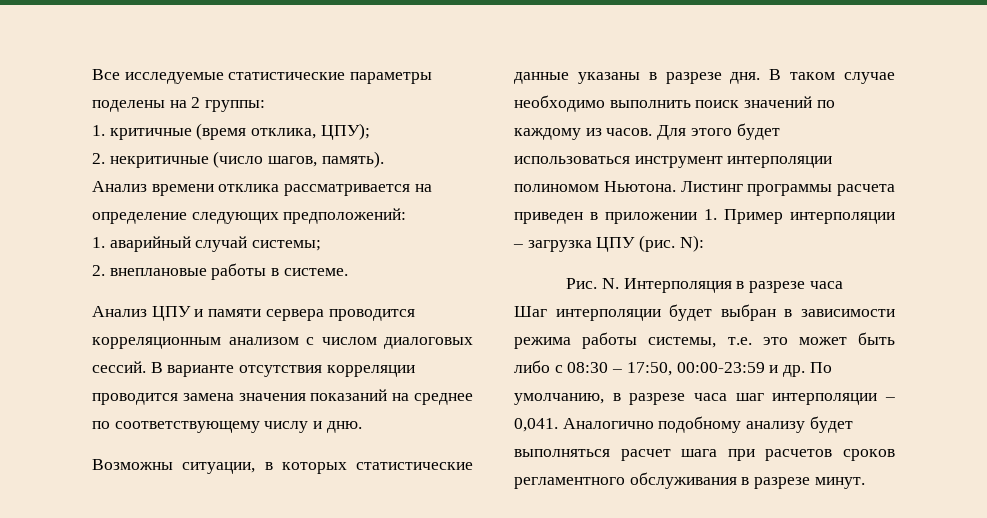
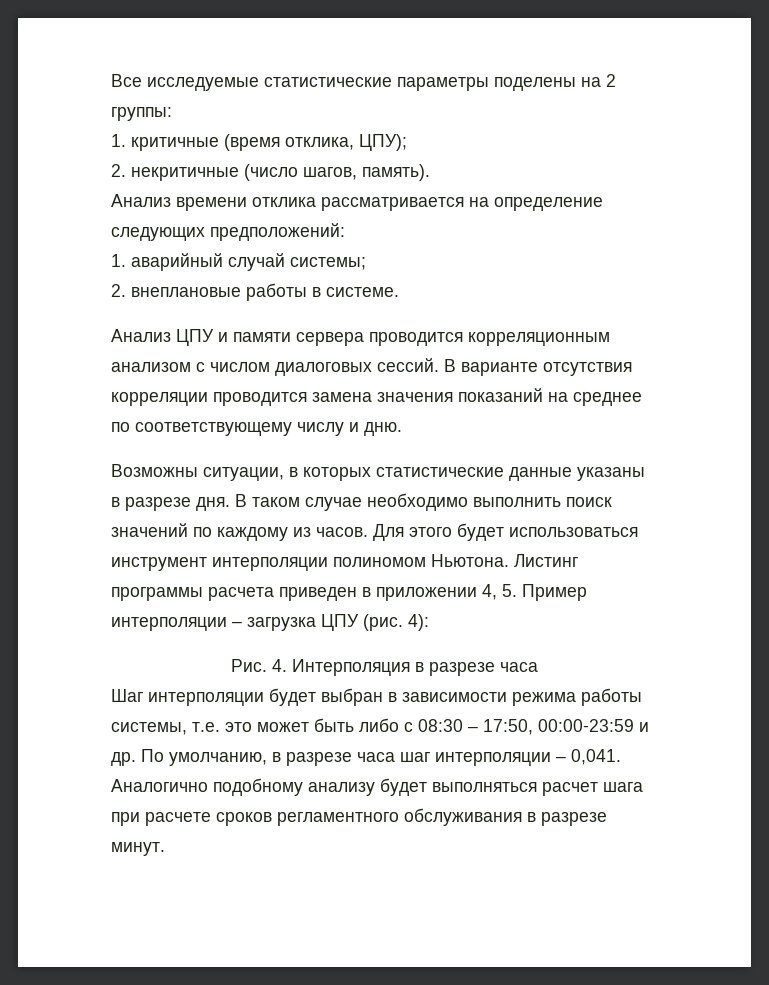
- Листинг программы расчета приведен в приложении 1. Пример интерполяции – загрузка ЦПУ (рис.
+ Листинг программы расчета приведен в приложении 4, 5. Пример интерполяции – загрузка ЦПУ (рис.
- N):
+ 4):
- Рис. N. Интерполяция в разрезе часа
+ Рис. 4. Интерполяция в разрезе часа
- Аналогично подобному анализу будет выполняться расчет шага при расчетов сроков регламентного обслуживания в разрезе минут.
+ Аналогично подобному анализу будет выполняться расчет шага при расчете сроков регламентного обслуживания в разрезе минут.

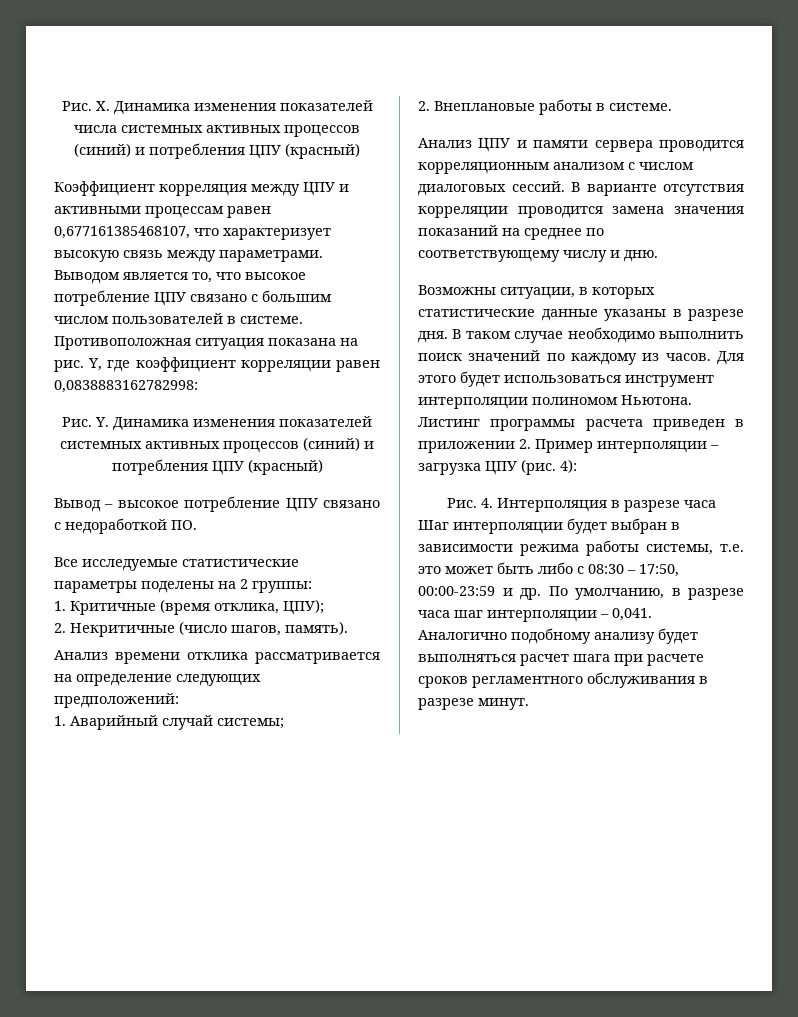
+ Рис. X. Динамика изменения показателей числа системных активных процессов (синий) и потребления ЦПУ (красный)
+ Коэффициент корреляция между ЦПУ и активными процессам равен 0,677161385468107, что характеризует высокую связь между параметрами. Выводом является то, что высокое потребление ЦПУ связано с большим числом пользователей в системе. Противоположная ситуация показана на рис. Y, где коэффициент корреляции равен 0,0838883162782998:
+ Рис. Y. Динамика изменения показателей системных активных процессов (синий) и потребления ЦПУ (красный)
+ Вывод – высокое потребление ЦПУ связано с недоработкой ПО.
- 1. критичные (время отклика, ЦПУ);
+ 1. Критичные (время отклика, ЦПУ);
- 2. некритичные (число шагов, память).
+ 2. Некритичные (число шагов, память).
- 1. аварийный случай системы;
+ 1. Аварийный случай системы;
- 2. внеплановые работы в системе.
+ 2. Внеплановые работы в системе.
- Листинг программы расчета приведен в приложении 4, 5. Пример интерполяции – загрузка ЦПУ (рис.
+ Листинг программы расчета приведен в приложении 2. Пример интерполяции – загрузка ЦПУ (рис.

